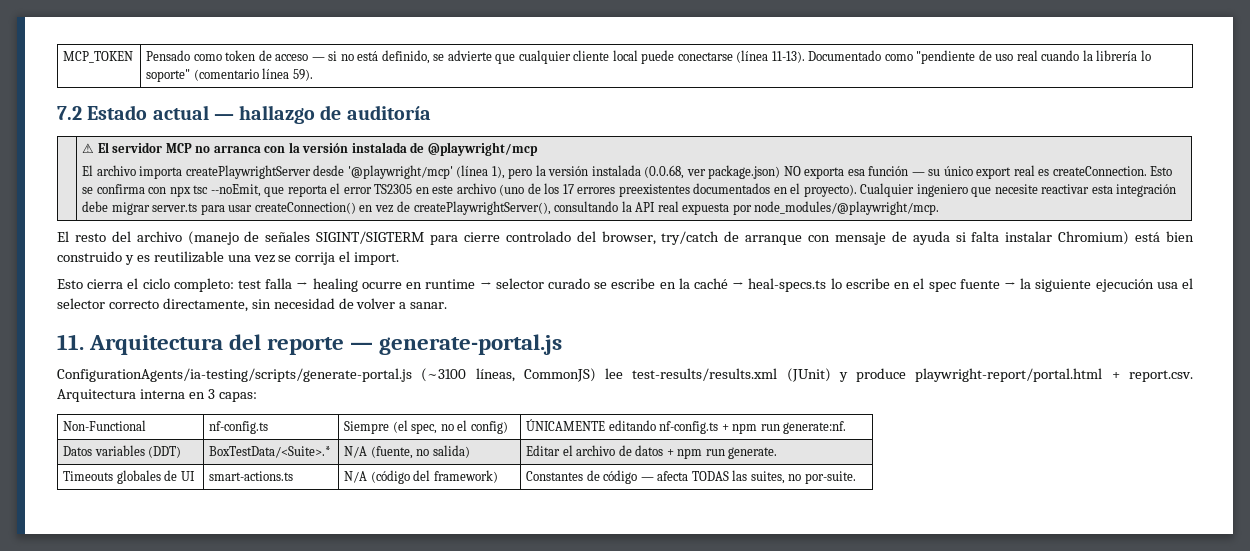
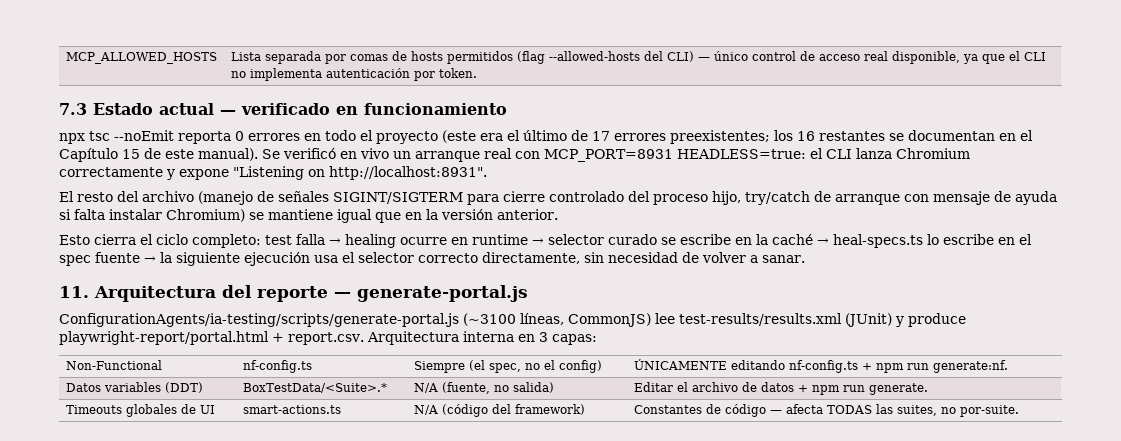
- MCP_TOKEN | Pensado como token de acceso — si no está definido, se advierte que cualquier cliente local puede conectarse (línea 11-13). Documentado como "pendiente de uso real cuando la librería lo soporte" (comentario línea 59).
- 7.2 Estado actual — hallazgo de auditoría
- | ⚠ El servidor MCP no arranca con la versión instalada de @playwright/mcp
- El archivo importa createPlaywrightServer desde '@playwright/mcp' (línea 1), pero la versión instalada (0.0.68, ver package.json) NO exporta esa función — su único export real es createConnection. Esto se confirma con npx tsc --noEmit, que reporta el error TS2305 en este archivo (uno de los 17 errores preexistentes documentados en el proyecto). Cualquier ingeniero que necesite reactivar esta integración debe migrar server.ts para usar createConnection() en vez de createPlaywrightServer(), consultando la API real expuesta por node_modules/@playwright/mcp.
+ MCP_ALLOWED_HOSTS | Lista separada por comas de hosts permitidos (flag --allowed-hosts del CLI) — único control de acceso real disponible, ya que el CLI no implementa autenticación por token.
+ 7.3 Estado actual — verificado en funcionamiento
+ npx tsc --noEmit reporta 0 errores en todo el proyecto (este era el último de 17 errores preexistentes; los 16 restantes se documentan en el Capítulo 15 de este manual). Se verificó en vivo un arranque real con MCP_PORT=8931 HEADLESS=true: el CLI lanza Chromium correctamente y expone "Listening on http://localhost:8931".
- El resto del archivo (manejo de señales SIGINT/SIGTERM para cierre controlado del browser, try/catch de arranque con mensaje de ayuda si falta instalar Chromium) está bien construido y es reutilizable una vez se corrija el import.
+ El resto del archivo (manejo de señales SIGINT/SIGTERM para cierre controlado del proceso hijo, try/catch de arranque con mensaje de ayuda si falta instalar Chromium) se mantiene igual que en la versión anterior.

